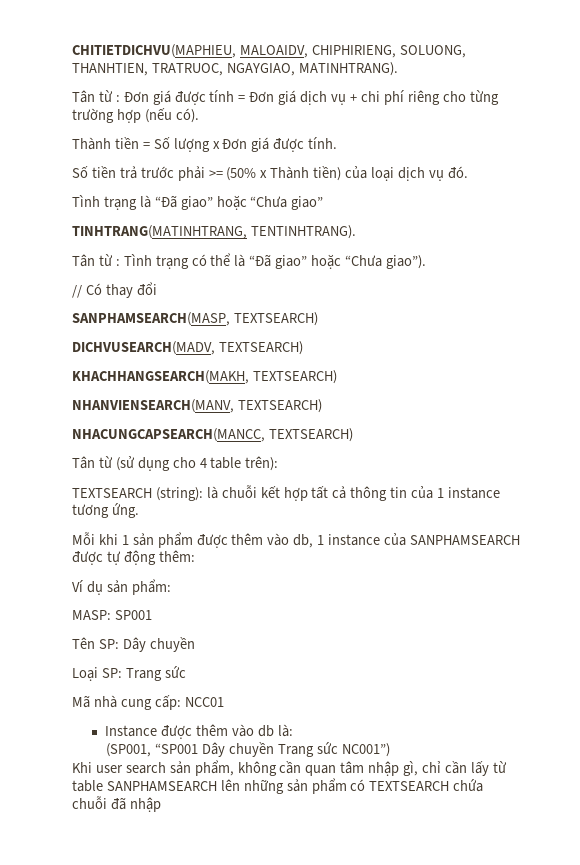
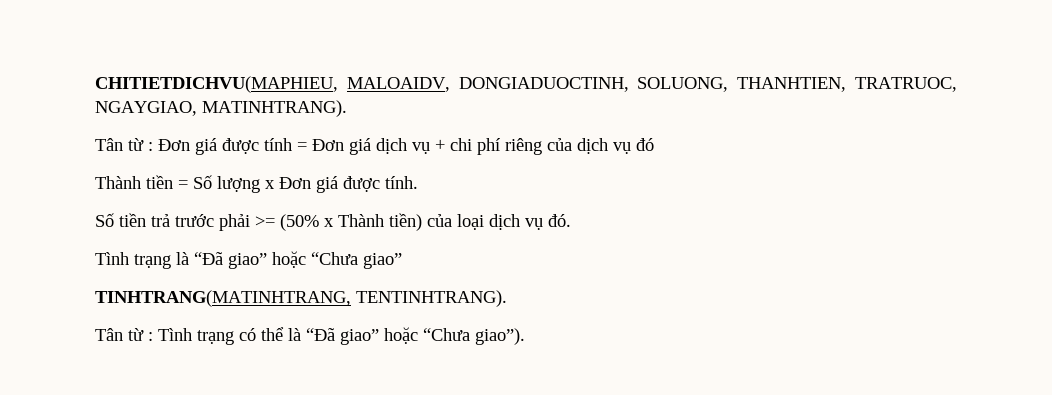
- CHITIETDICHVU(MAPHIEU, MALOAIDV, CHIPHIRIENG, SOLUONG, THANHTIEN, TRATRUOC, NGAYGIAO, MATINHTRANG).
+ CHITIETDICHVU(MAPHIEU, MALOAIDV, DONGIADUOCTINH, SOLUONG, THANHTIEN, TRATRUOC, NGAYGIAO, MATINHTRANG).
- Tân từ : Đơn giá được tính = Đơn giá dịch vụ + chi phí riêng cho từng trường hợp (nếu có).
+ Tân từ : Đơn giá được tính = Đơn giá dịch vụ + chi phí riêng của dịch vụ đó
- // Có thay đổi
- SANPHAMSEARCH(MASP, TEXTSEARCH)
- DICHVUSEARCH(MADV, TEXTSEARCH)
- KHACHHANGSEARCH(MAKH, TEXTSEARCH)
- NHANVIENSEARCH(MANV, TEXTSEARCH)
- NHACUNGCAPSEARCH(MANCC, TEXTSEARCH)
- Tân từ (sử dụng cho 4 table trên):
- TEXTSEARCH (string): là chuỗi kết hợp tất cả thông tin của 1 instance tương ứng.
- Mỗi khi 1 sản phẩm được thêm vào db, 1 instance của SANPHAMSEARCH được tự động thêm:
- Ví dụ sản phẩm:
- MASP: SP001
- Tên SP: Dây chuyền
- Loại SP: Trang sức
- Mã nhà cung cấp: NCC01
- Instance được thêm vào db là:
- (SP001, “SP001 Dây chuyền Trang sức NC001”)
- Khi user search sản phẩm, không cần quan tâm nhập gì, chỉ cần lấy từ table SANPHAMSEARCH lên những sản phẩm có TEXTSEARCH chứa chuỗi đã nhập

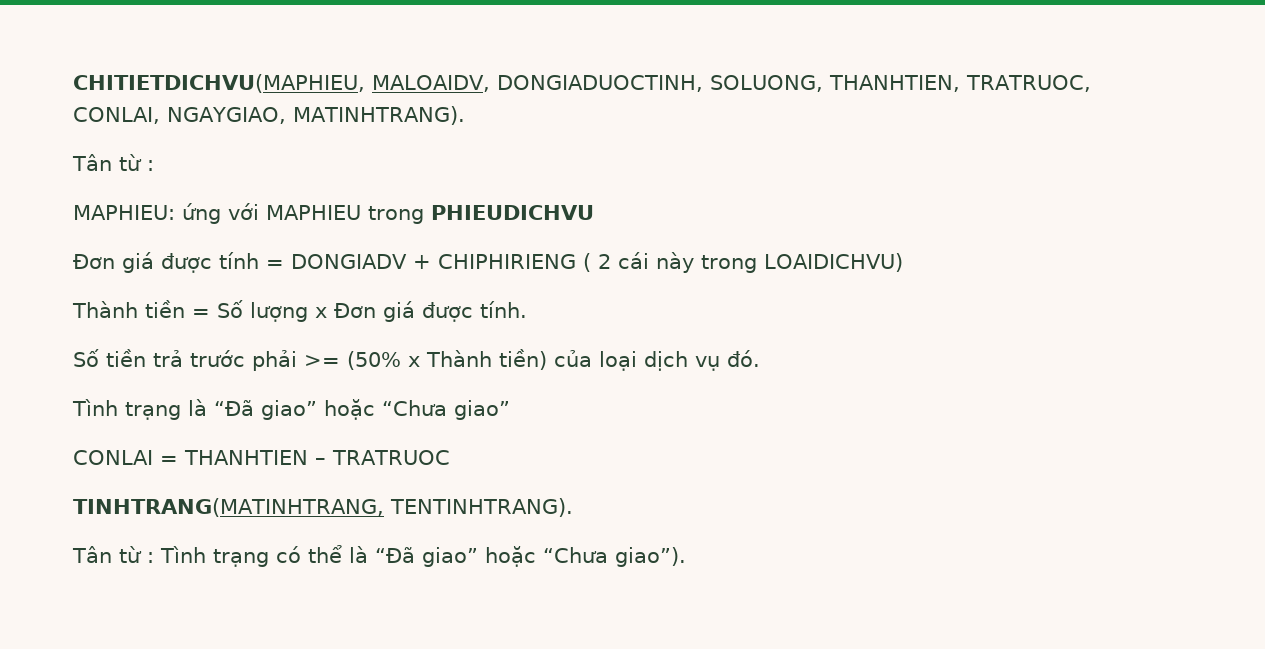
- CHITIETDICHVU(MAPHIEU, MALOAIDV, DONGIADUOCTINH, SOLUONG, THANHTIEN, TRATRUOC, NGAYGIAO, MATINHTRANG).
- Tân từ : Đơn giá được tính = Đơn giá dịch vụ + chi phí riêng của dịch vụ đó
+ CHITIETDICHVU(MAPHIEU, MALOAIDV, DONGIADUOCTINH, SOLUONG, THANHTIEN, TRATRUOC, CONLAI, NGAYGIAO, MATINHTRANG).
+ Tân từ :
+ MAPHIEU: ứng với MAPHIEU trong PHIEUDICHVU
+ Đơn giá được tính = DONGIADV + CHIPHIRIENG ( 2 cái này trong LOAIDICHVU)
+ CONLAI = THANHTIEN – TRATRUOC

